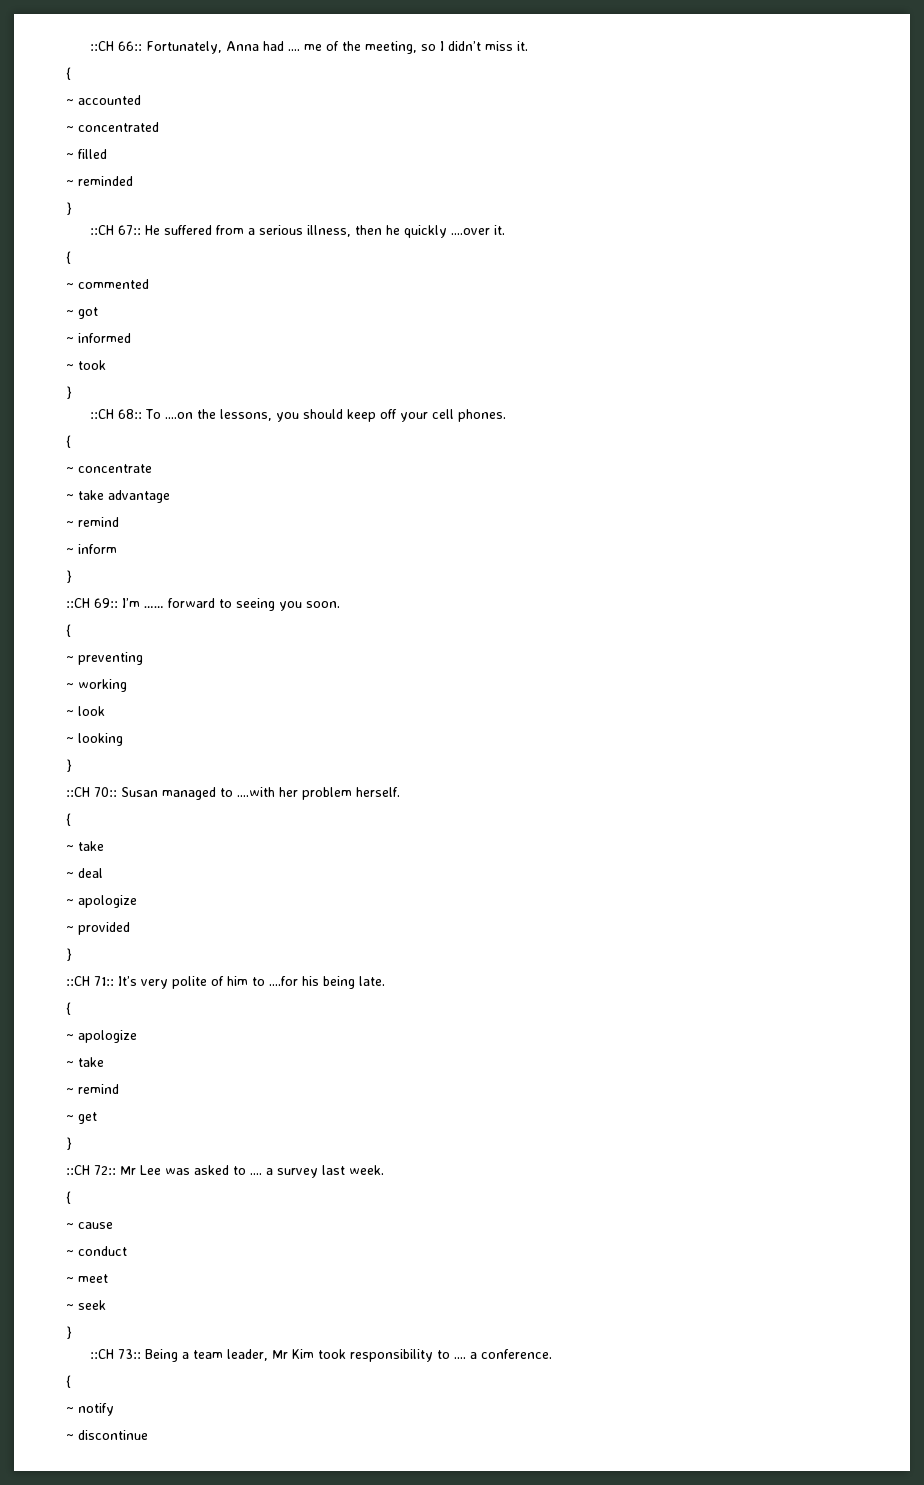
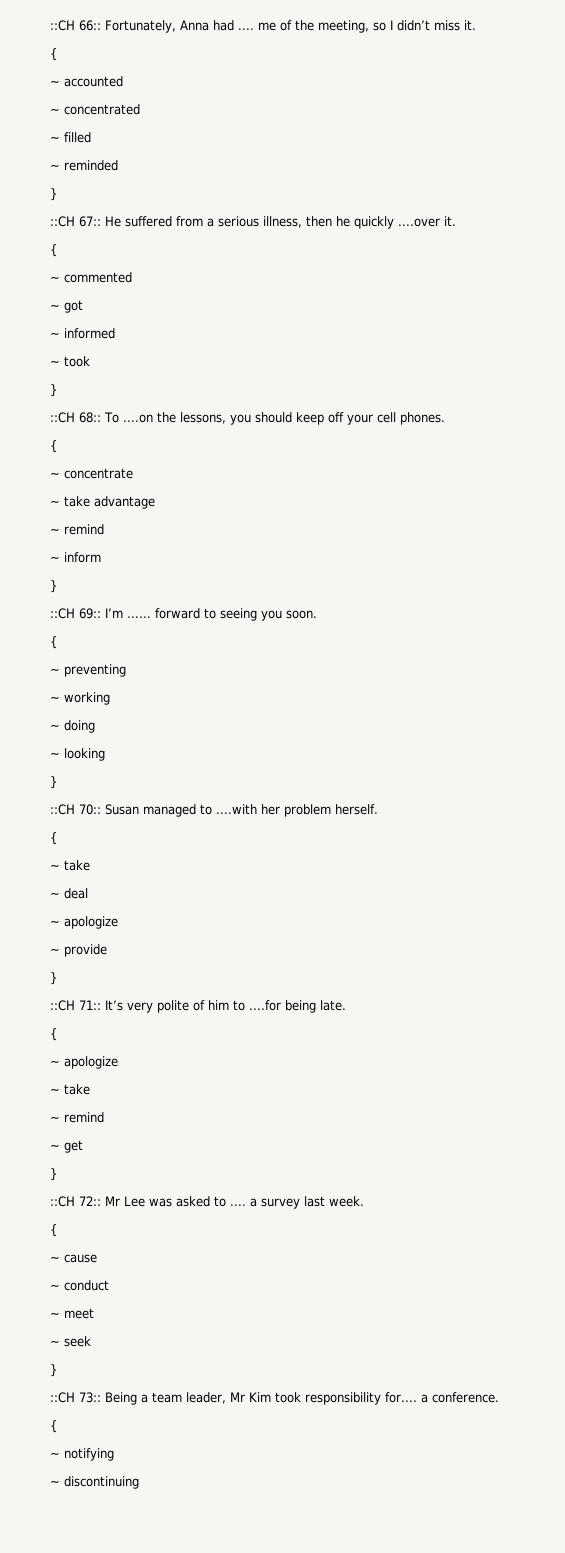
- ~ look
+ ~ doing
- ~ provided
+ ~ provide
- ::CH 71:: It’s very polite of him to ....for his being late.
+ ::CH 71:: It’s very polite of him to ....for being late.
- ::CH 73:: Being a team leader, Mr Kim took responsibility to .... a conference.
+ ::CH 73:: Being a team leader, Mr Kim took responsibility for.... a conference.
- ~ notify
- ~ discontinue
+ ~ notifying
+ ~ discontinuing

